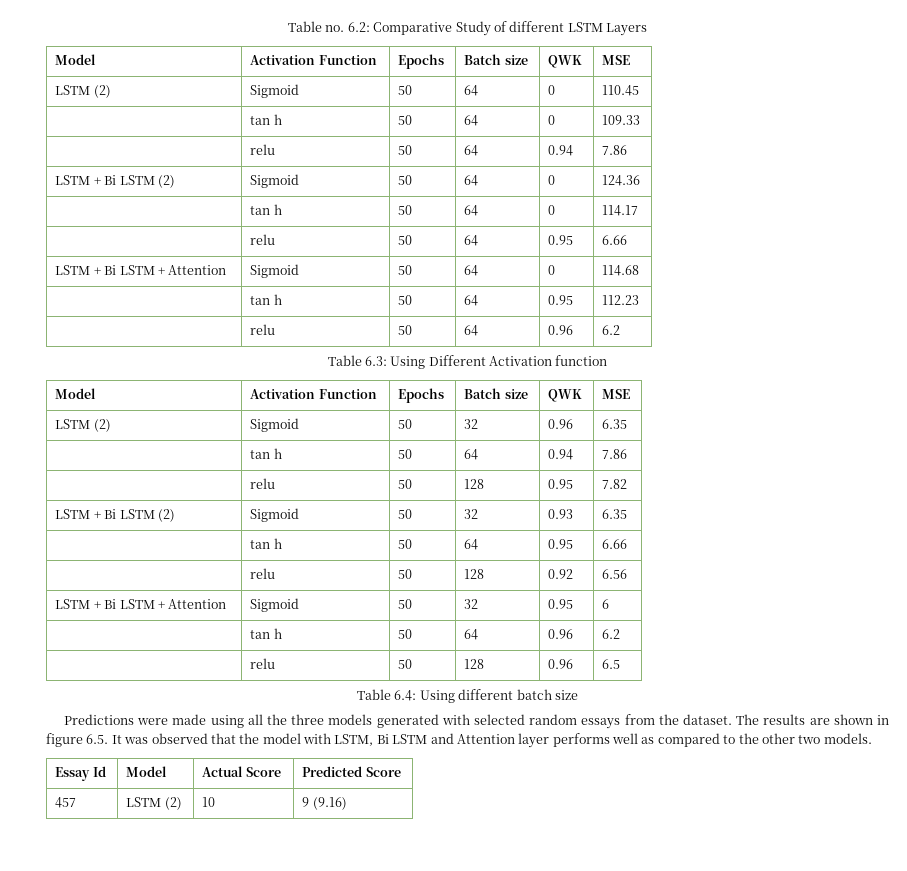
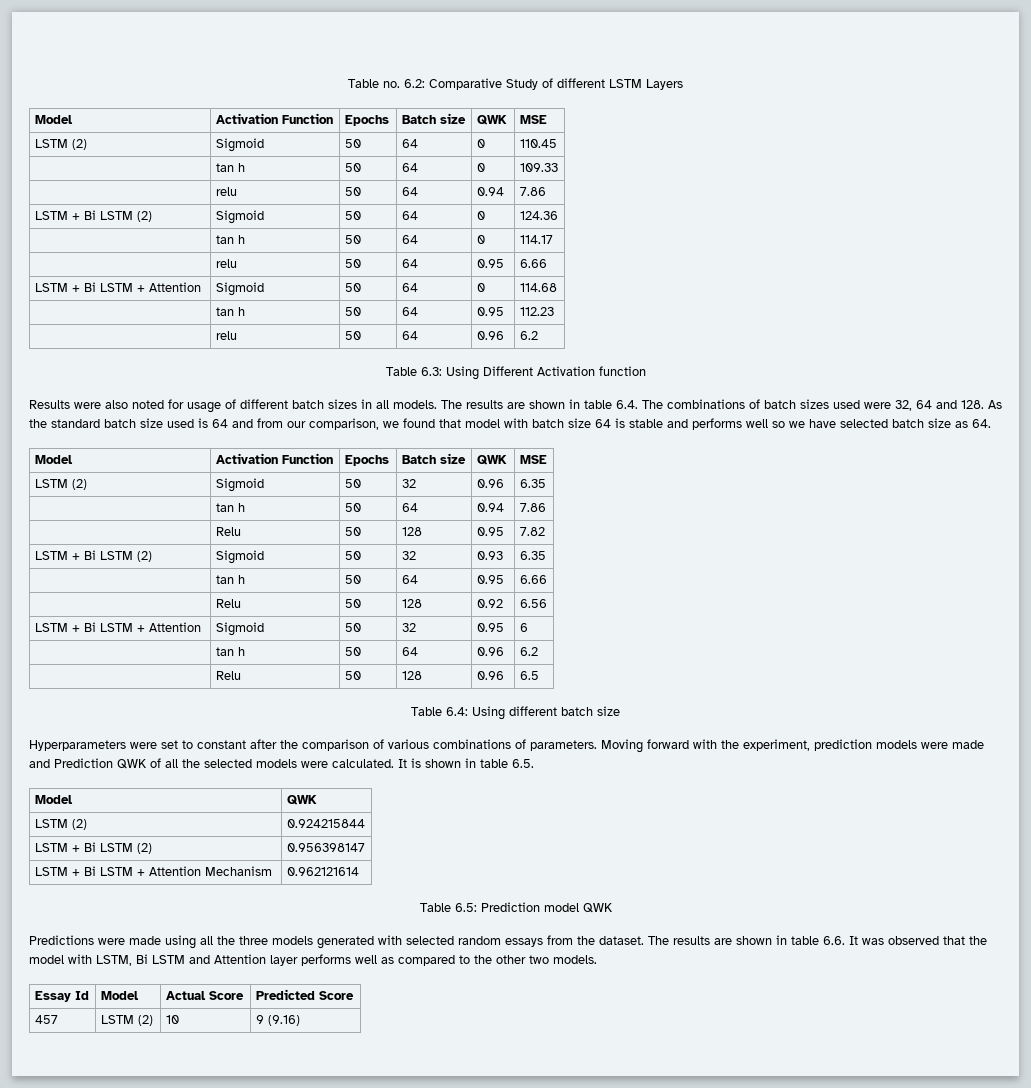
+ Results were also noted for usage of different batch sizes in all models. The results are shown in table 6.4. The combinations of batch sizes used were 32, 64 and 128. As the standard batch size used is 64 and from our comparison, we found that model with batch size 64 is stable and performs well so we have selected batch size as 64.
- | relu | 50 | 128 | 0.95 | 7.82
+ | Relu | 50 | 128 | 0.95 | 7.82
- | relu | 50 | 128 | 0.92 | 6.56
+ | Relu | 50 | 128 | 0.92 | 6.56
- | relu | 50 | 128 | 0.96 | 6.5
+ | Relu | 50 | 128 | 0.96 | 6.5
+ Hyperparameters were set to constant after the comparison of various combinations of parameters. Moving forward with the experiment, prediction models were made and Prediction QWK of all the selected models were calculated. It is shown in table 6.5.
+ Model | QWK
+ LSTM (2) | 0.924215844
+ LSTM + Bi LSTM (2) | 0.956398147
+ LSTM + Bi LSTM + Attention Mechanism | 0.962121614
+ Table 6.5: Prediction model QWK
- The results are shown in figure 6.5. It was observed that the model with LSTM, Bi LSTM and Attention layer performs well as compared to the other two models.
+ The results are shown in table 6.6. It was observed that the model with LSTM, Bi LSTM and Attention layer performs well as compared to the other two models.

